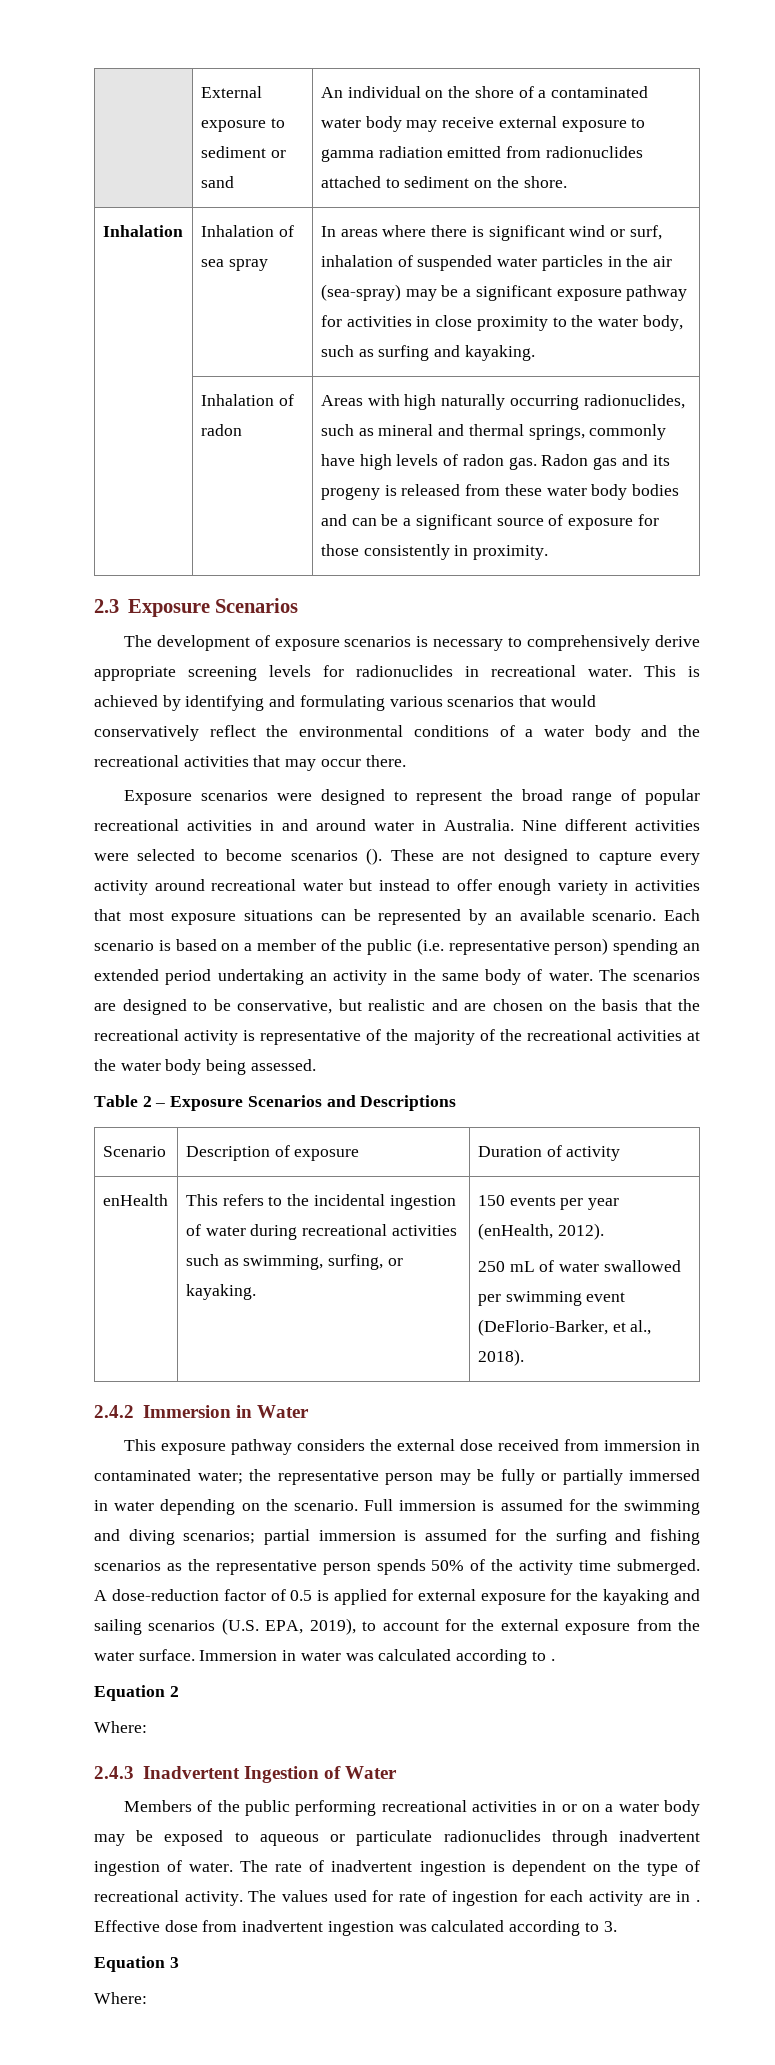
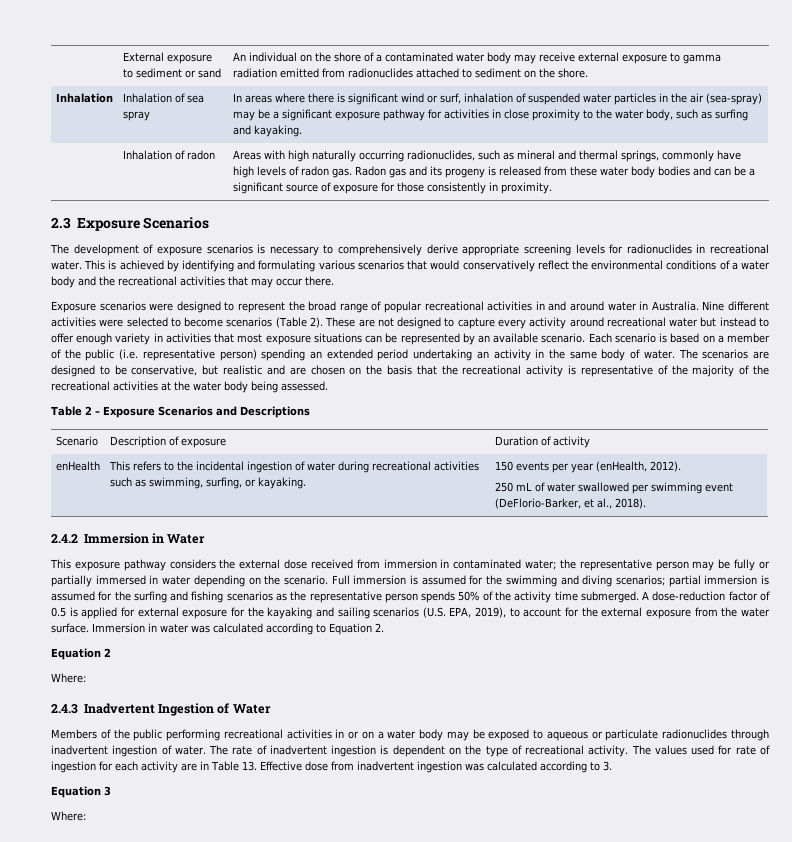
- Nine different activities were selected to become scenarios ().
+ Nine different activities were selected to become scenarios (Table 2).
- Immersion in water was calculated according to .
+ Immersion in water was calculated according to Equation 2.
- The values used for rate of ingestion for each activity are in . Effective dose from inadvertent ingestion was calculated according to 3.
+ The values used for rate of ingestion for each activity are in Table 13. Effective dose from inadvertent ingestion was calculated according to 3.

